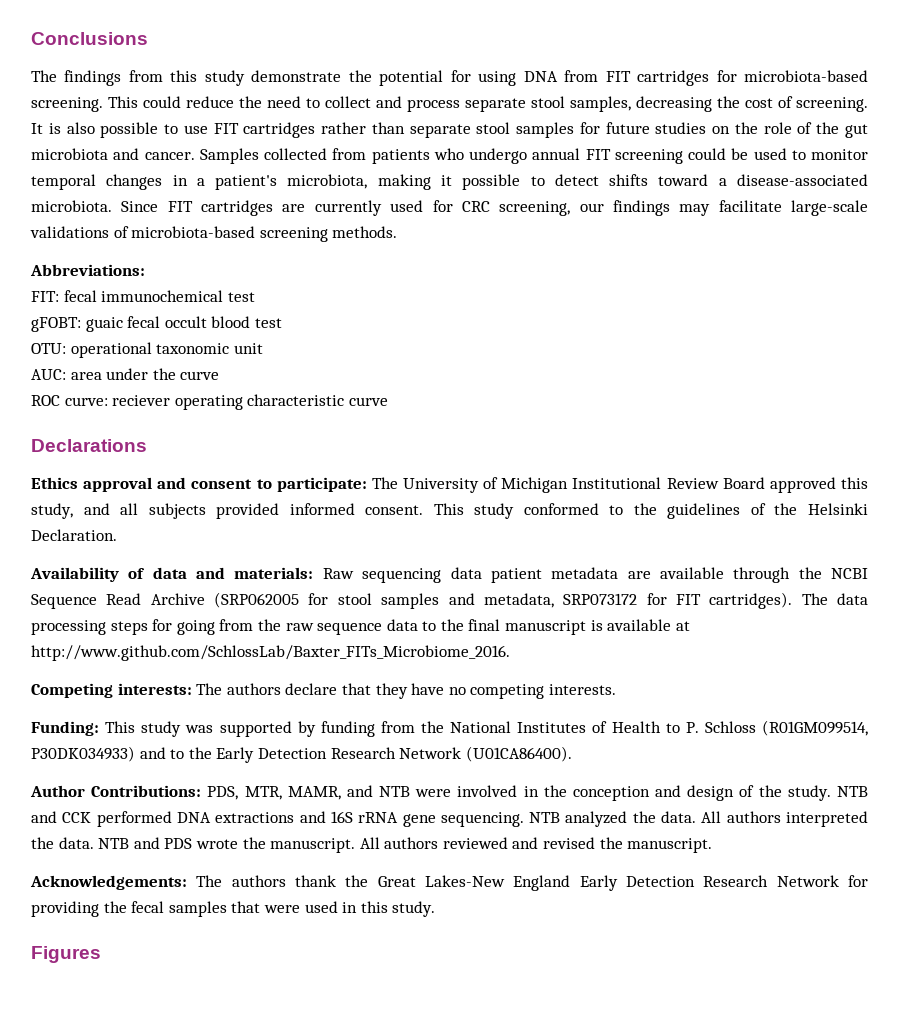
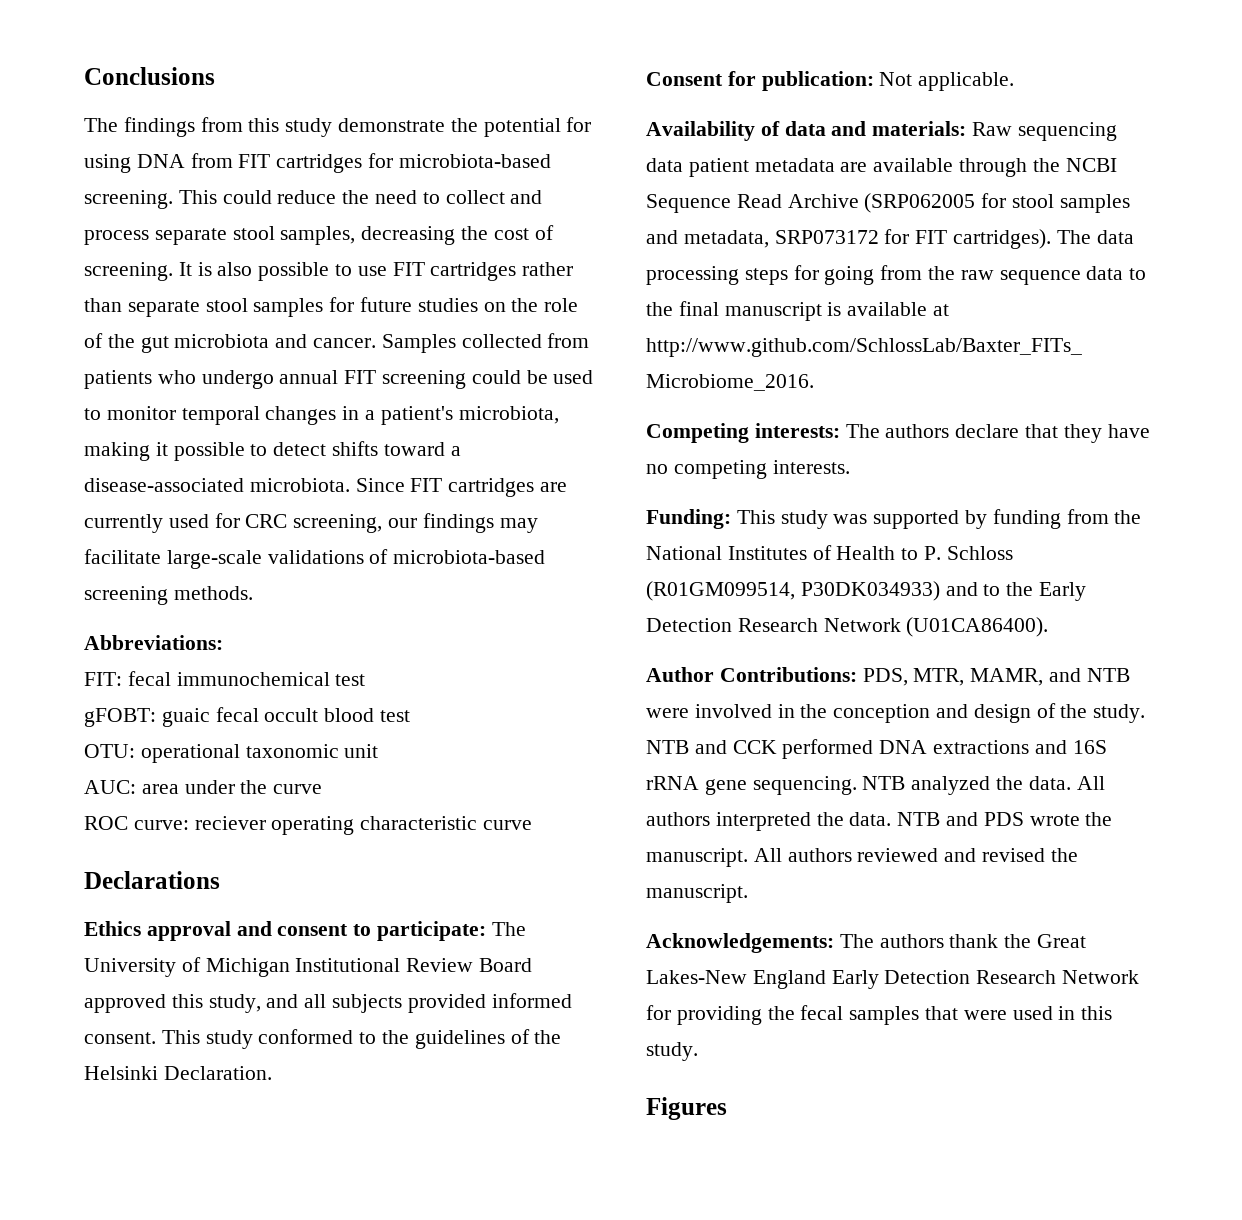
+ Consent for publication: Not applicable.

